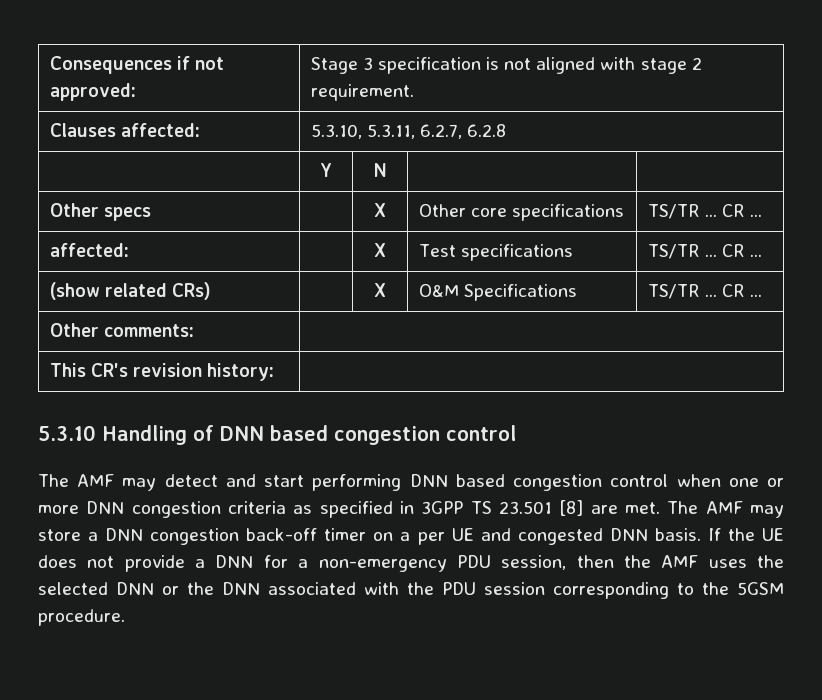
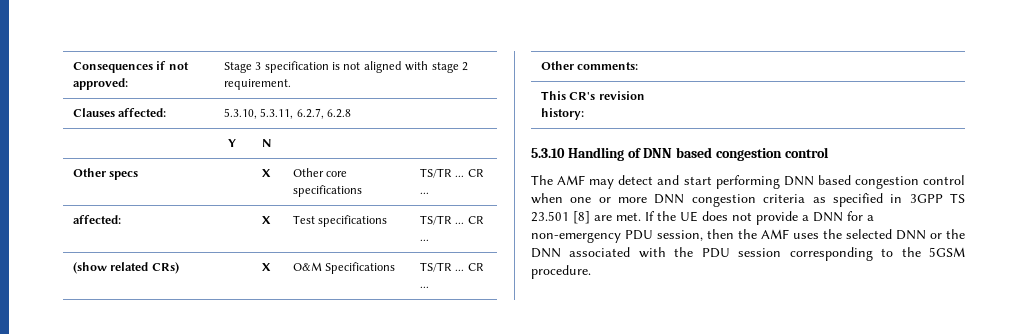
- The AMF may store a DNN congestion back-off timer on a per UE and congested DNN basis.

